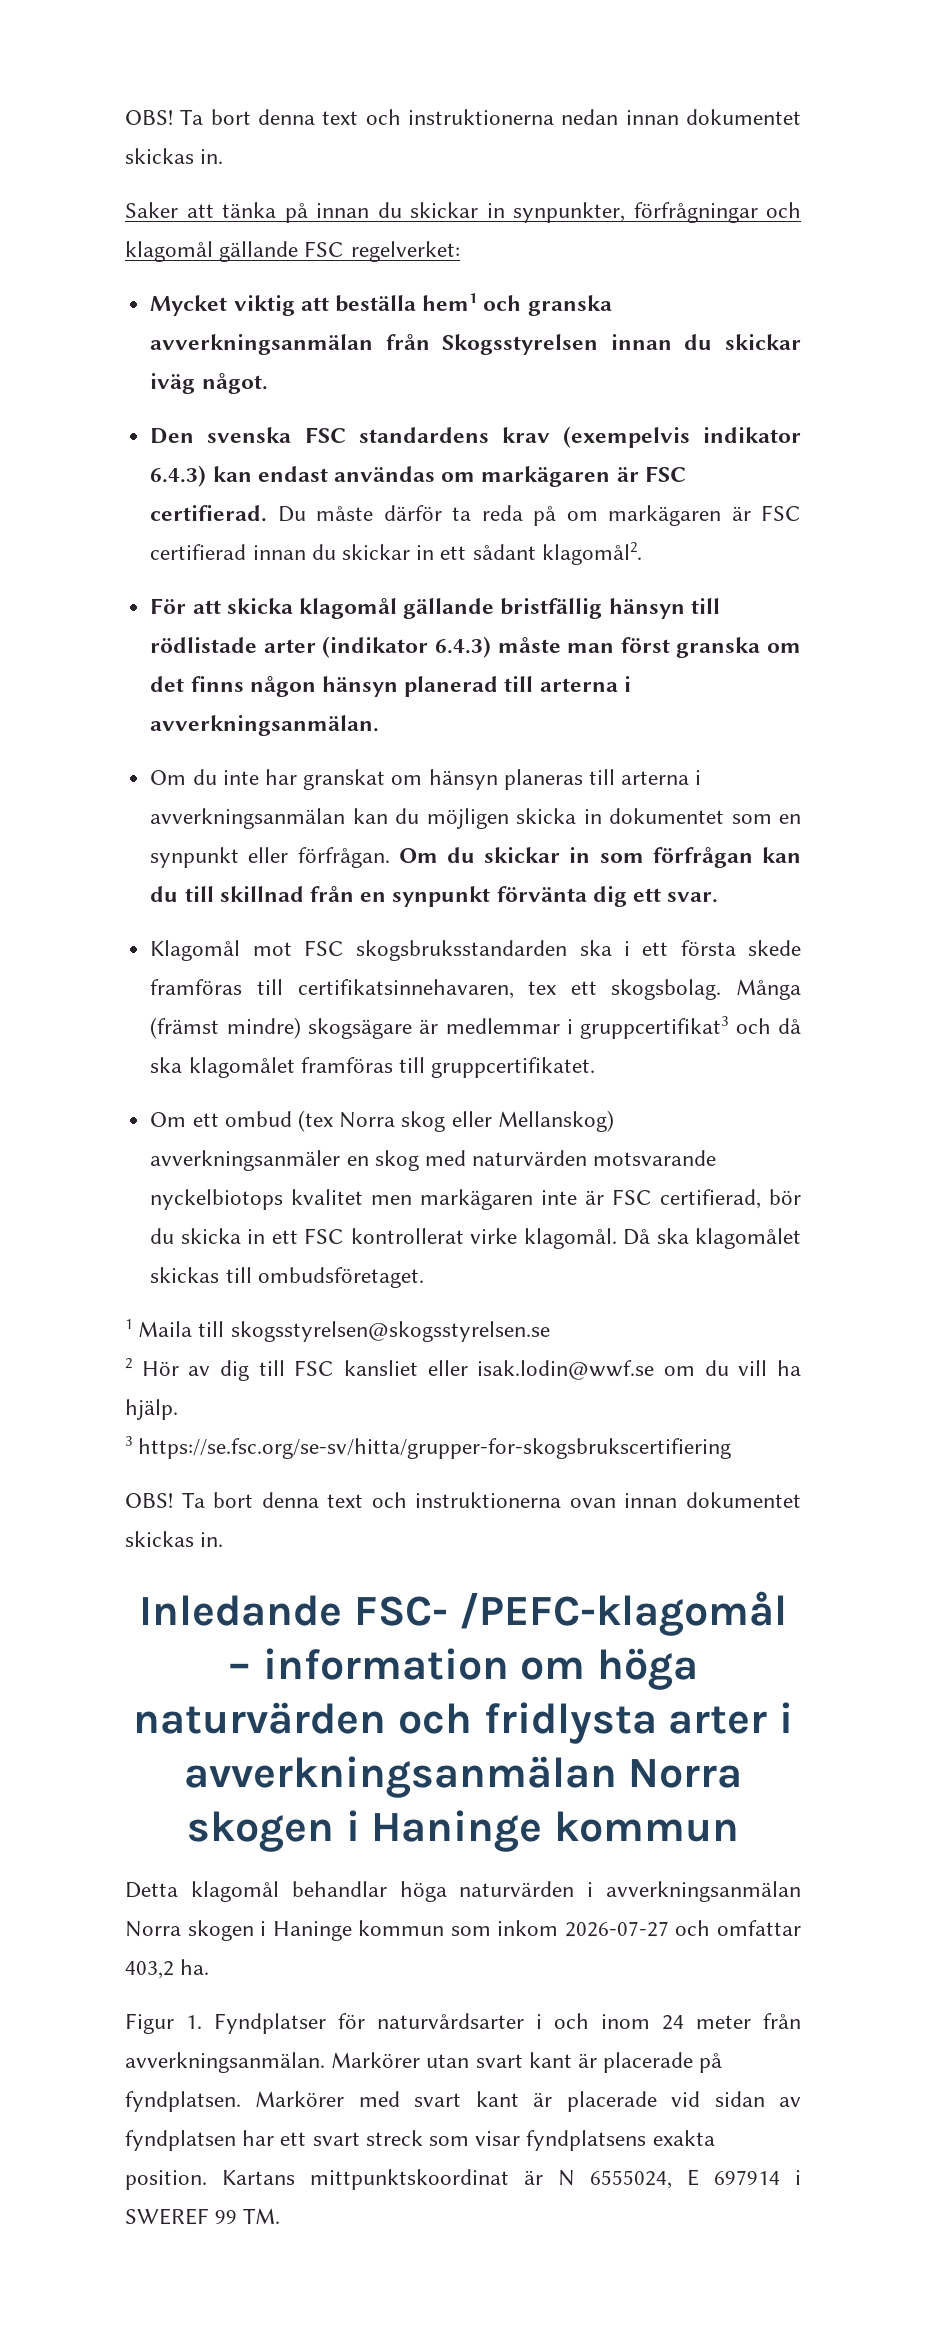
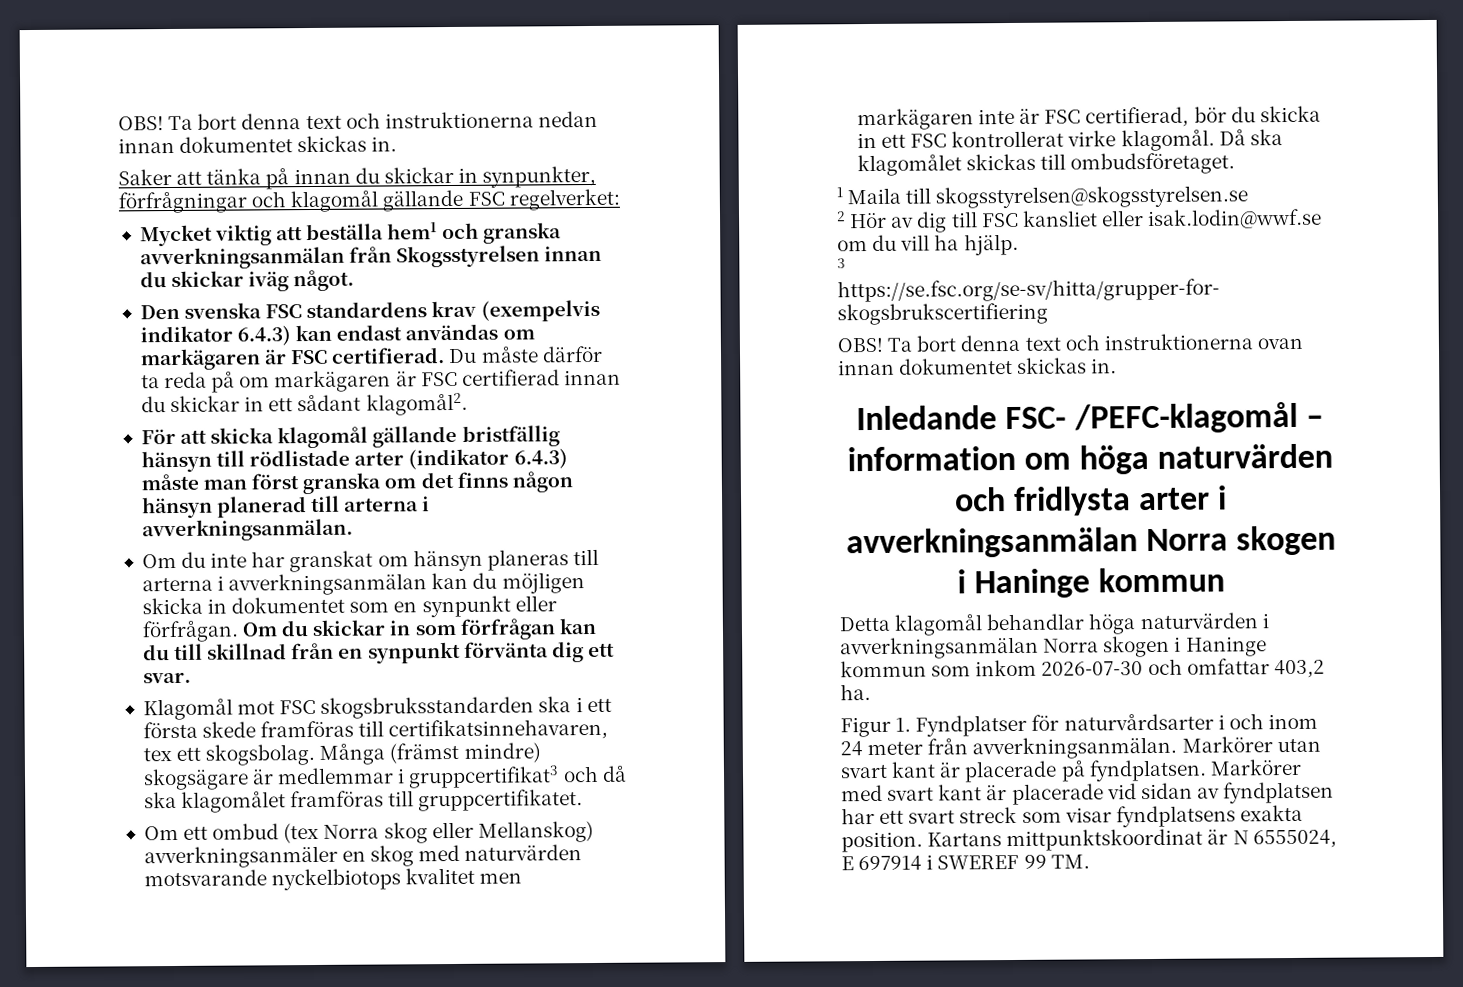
- Detta klagomål behandlar höga naturvärden i avverkningsanmälan Norra skogen i Haninge kommun som inkom 2026-07-27 och omfattar 403,2 ha.
+ Detta klagomål behandlar höga naturvärden i avverkningsanmälan Norra skogen i Haninge kommun som inkom 2026-07-30 och omfattar 403,2 ha.

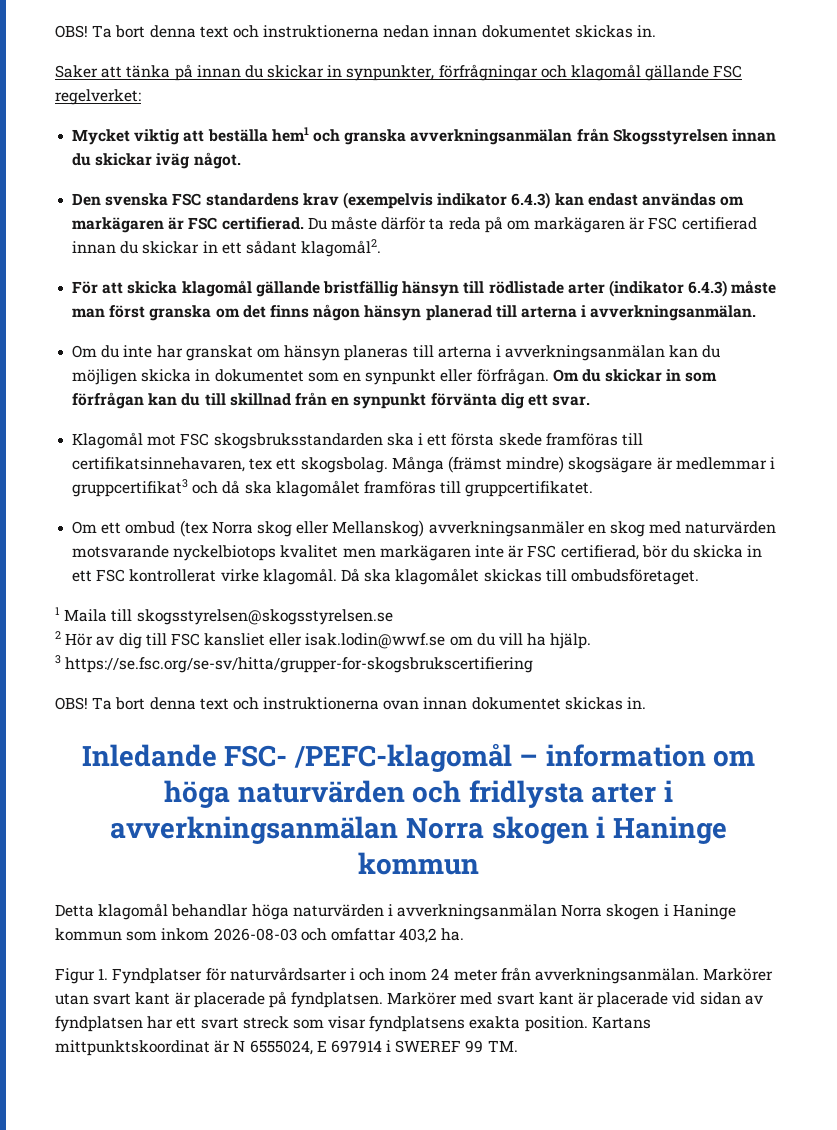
- Detta klagomål behandlar höga naturvärden i avverkningsanmälan Norra skogen i Haninge kommun som inkom 2026-07-30 och omfattar 403,2 ha.
+ Detta klagomål behandlar höga naturvärden i avverkningsanmälan Norra skogen i Haninge kommun som inkom 2026-08-03 och omfattar 403,2 ha.

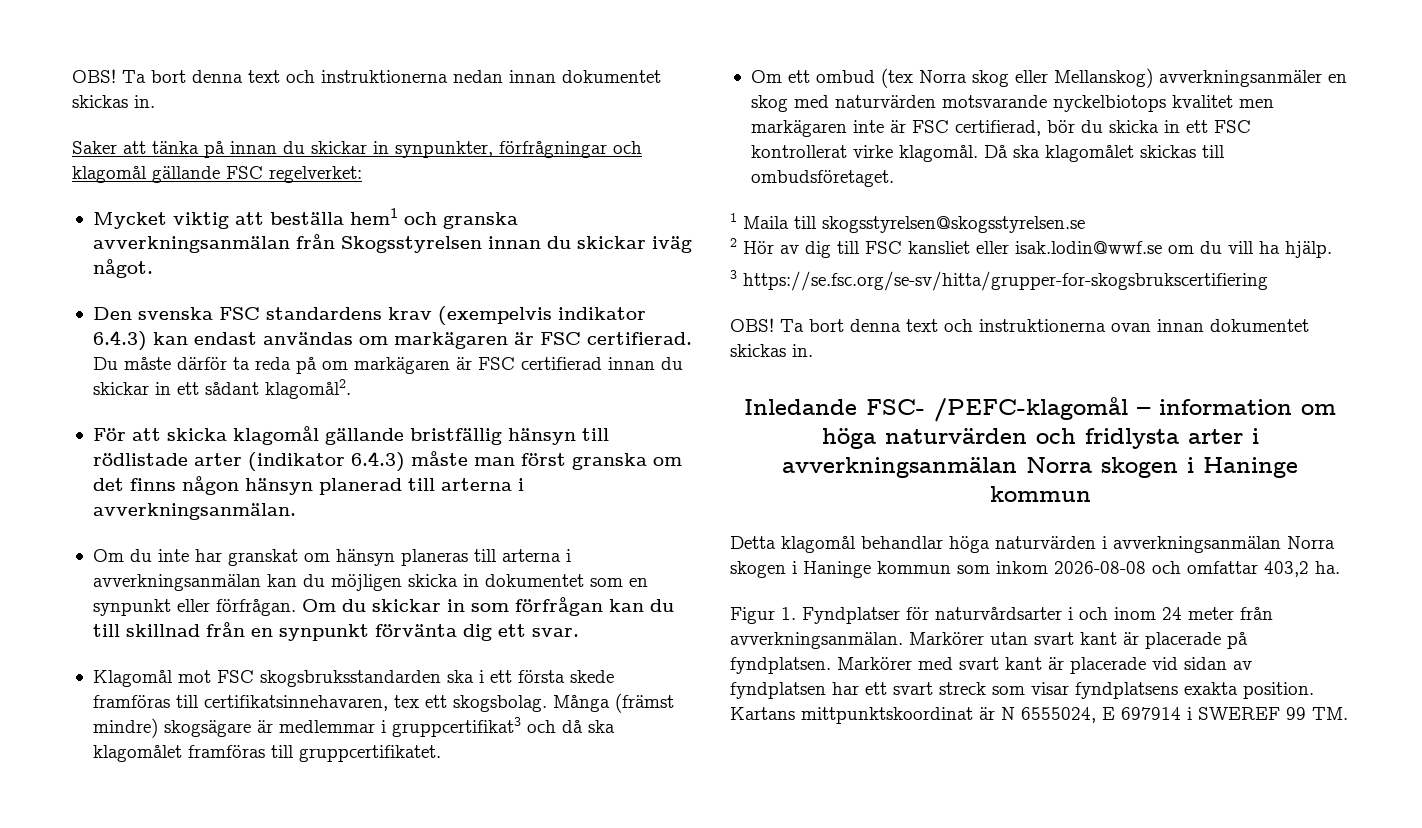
- Detta klagomål behandlar höga naturvärden i avverkningsanmälan Norra skogen i Haninge kommun som inkom 2026-08-03 och omfattar 403,2 ha.
+ Detta klagomål behandlar höga naturvärden i avverkningsanmälan Norra skogen i Haninge kommun som inkom 2026-08-08 och omfattar 403,2 ha.

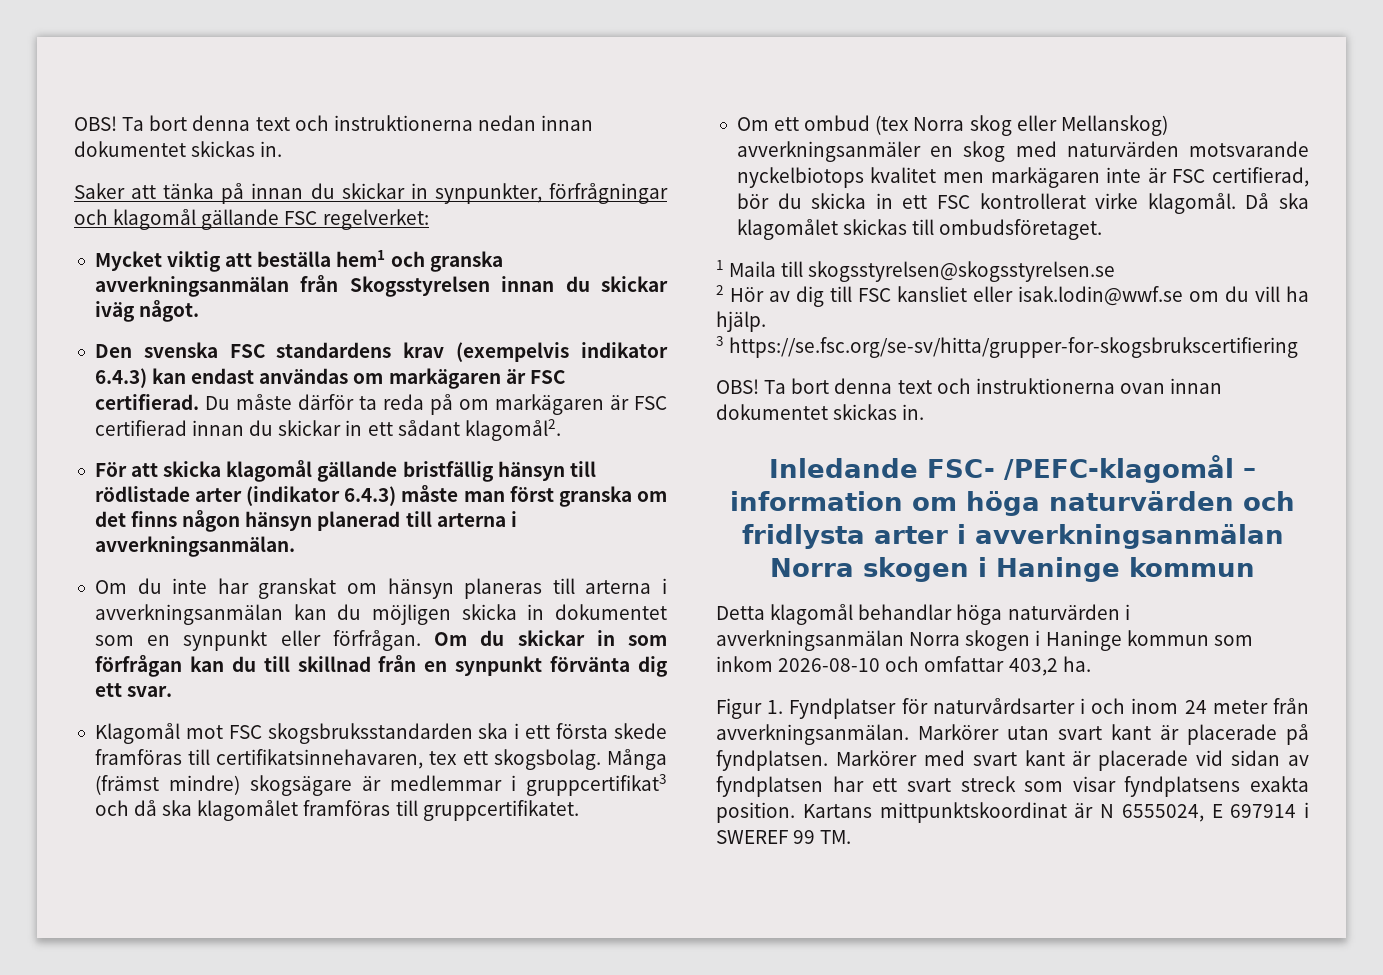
- Detta klagomål behandlar höga naturvärden i avverkningsanmälan Norra skogen i Haninge kommun som inkom 2026-08-08 och omfattar 403,2 ha.
+ Detta klagomål behandlar höga naturvärden i avverkningsanmälan Norra skogen i Haninge kommun som inkom 2026-08-10 och omfattar 403,2 ha.

